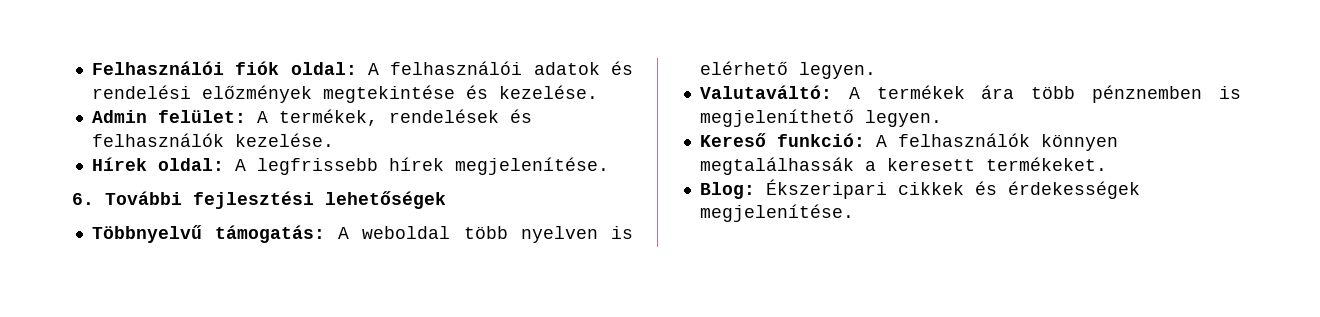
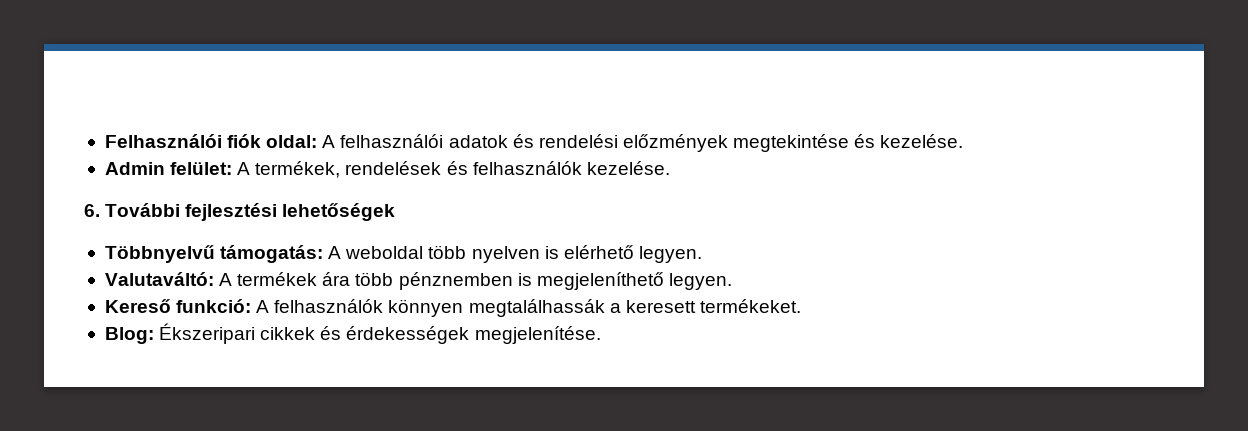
- Hírek oldal: A legfrissebb hírek megjelenítése.

